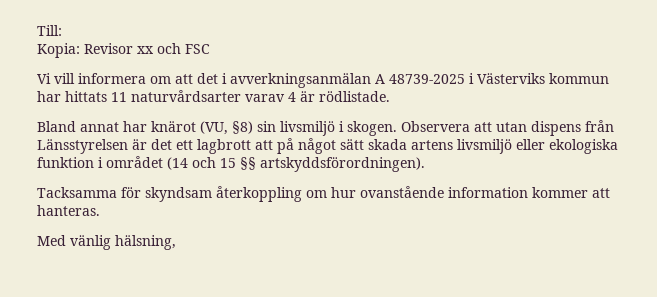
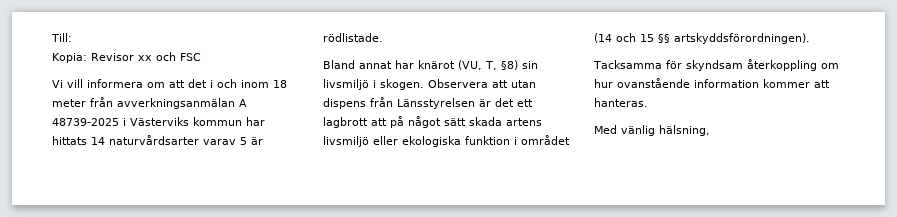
- Vi vill informera om att det i avverkningsanmälan A 48739-2025 i Västerviks kommun har hittats 11 naturvårdsarter varav 4 är rödlistade.
+ Vi vill informera om att det i och inom 18 meter från avverkningsanmälan A 48739-2025 i Västerviks kommun har hittats 14 naturvårdsarter varav 5 är rödlistade.
- Bland annat har knärot (VU, §8) sin livsmiljö i skogen.
+ Bland annat har knärot (VU, T, §8) sin livsmiljö i skogen.

